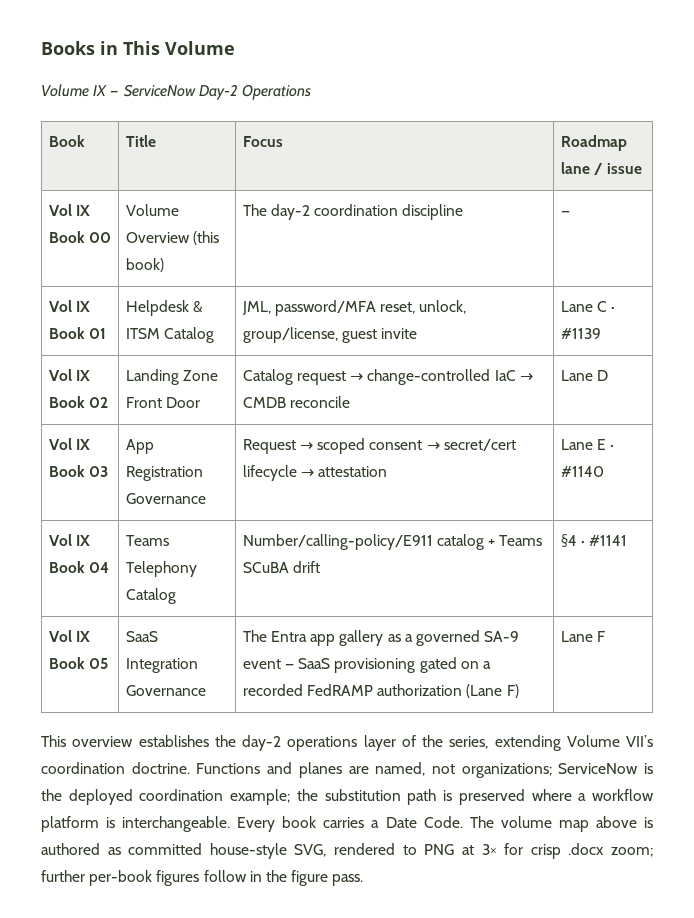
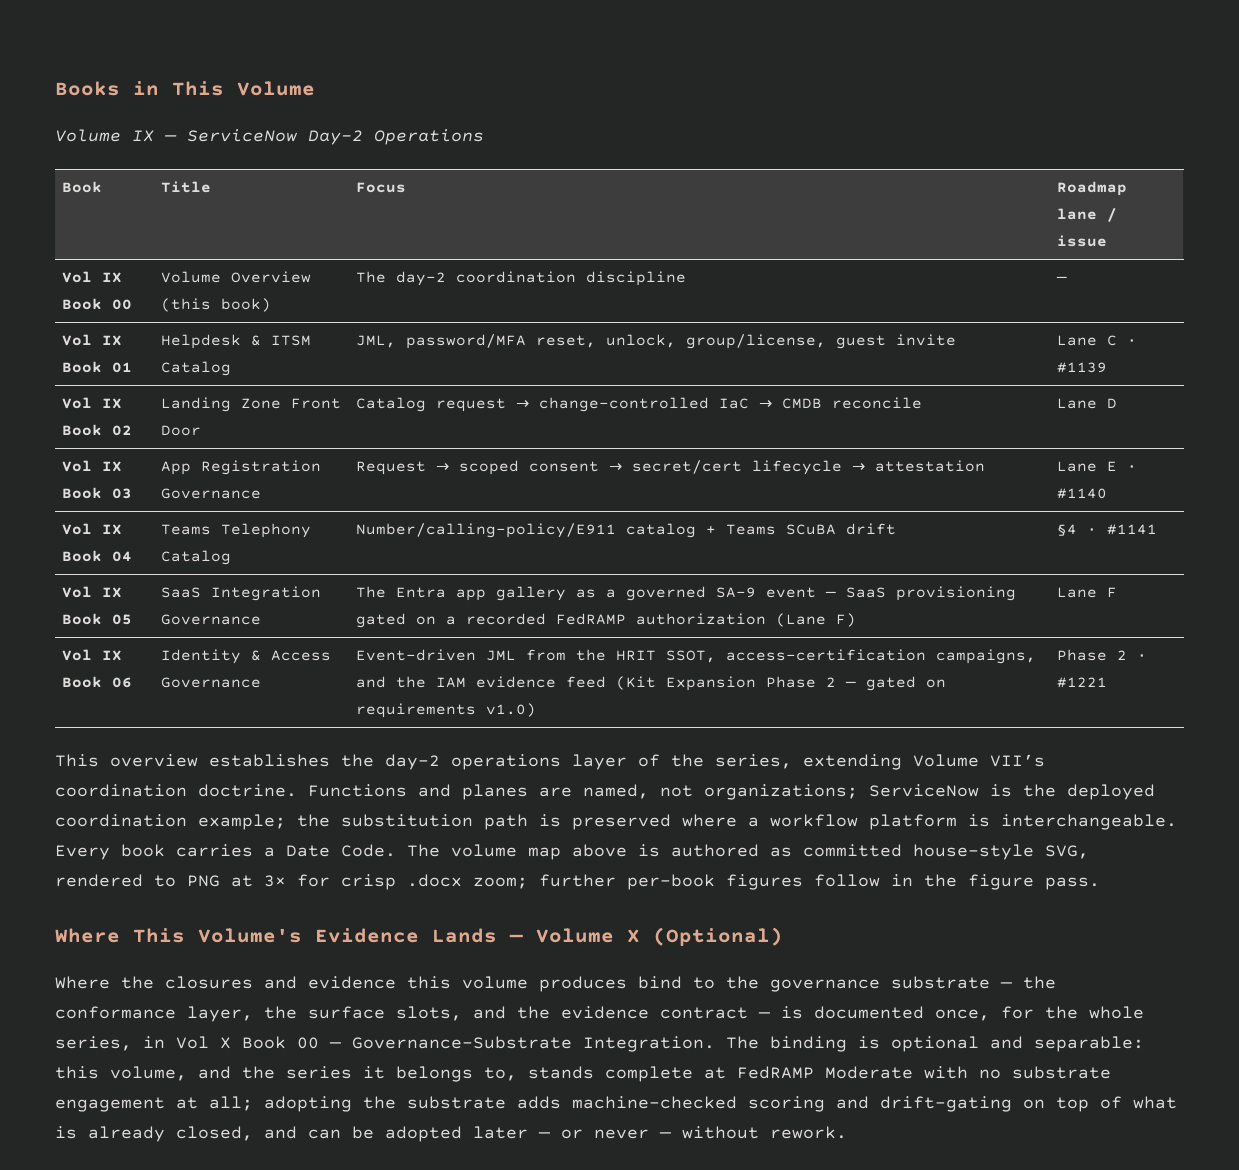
+ Vol IX Book 06 | Identity & Access Governance | Event-driven JML from the HRIT SSOT, access-certification campaigns, and the IAM evidence feed (Kit Expansion Phase 2 — gated on requirements v1.0) | Phase 2 · #1221
+ Where This Volume's Evidence Lands — Volume X (Optional)
+ Where the closures and evidence this volume produces bind to the governance substrate — the conformance layer, the surface slots, and the evidence contract — is documented once, for the whole series, in Vol X Book 00 — Governance-Substrate Integration. The binding is optional and separable: this volume, and the series it belongs to, stands complete at FedRAMP Moderate with no substrate engagement at all; adopting the substrate adds machine-checked scoring and drift-gating on top of what is already closed, and can be adopted later — or never — without rework.

